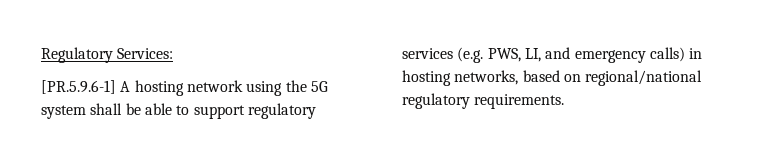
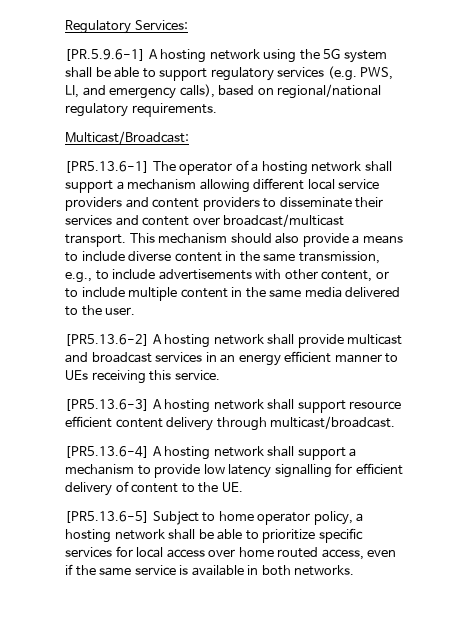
- [PR.5.9.6-1] A hosting network using the 5G system shall be able to support regulatory services (e.g. PWS, LI, and emergency calls) in hosting networks, based on regional/national regulatory requirements.
+ [PR.5.9.6-1] A hosting network using the 5G system shall be able to support regulatory services (e.g. PWS, LI, and emergency calls), based on regional/national regulatory requirements.
+ Multicast/Broadcast:
+ [PR5.13.6-1] The operator of a hosting network shall support a mechanism allowing different local service providers and content providers to disseminate their services and content over broadcast/multicast transport. This mechanism should also provide a means to include diverse content in the same transmission, e.g., to include advertisements with other content, or to include multiple content in the same media delivered to the user.
+ [PR5.13.6-2] A hosting network shall provide multicast and broadcast services in an energy efficient manner to UEs receiving this service.
+ [PR5.13.6-3] A hosting network shall support resource efficient content delivery through multicast/broadcast.
+ [PR5.13.6-4] A hosting network shall support a mechanism to provide low latency signalling for efficient delivery of content to the UE.
+ [PR5.13.6-5] Subject to home operator policy, a hosting network shall be able to prioritize specific services for local access over home routed access, even if the same service is available in both networks.

